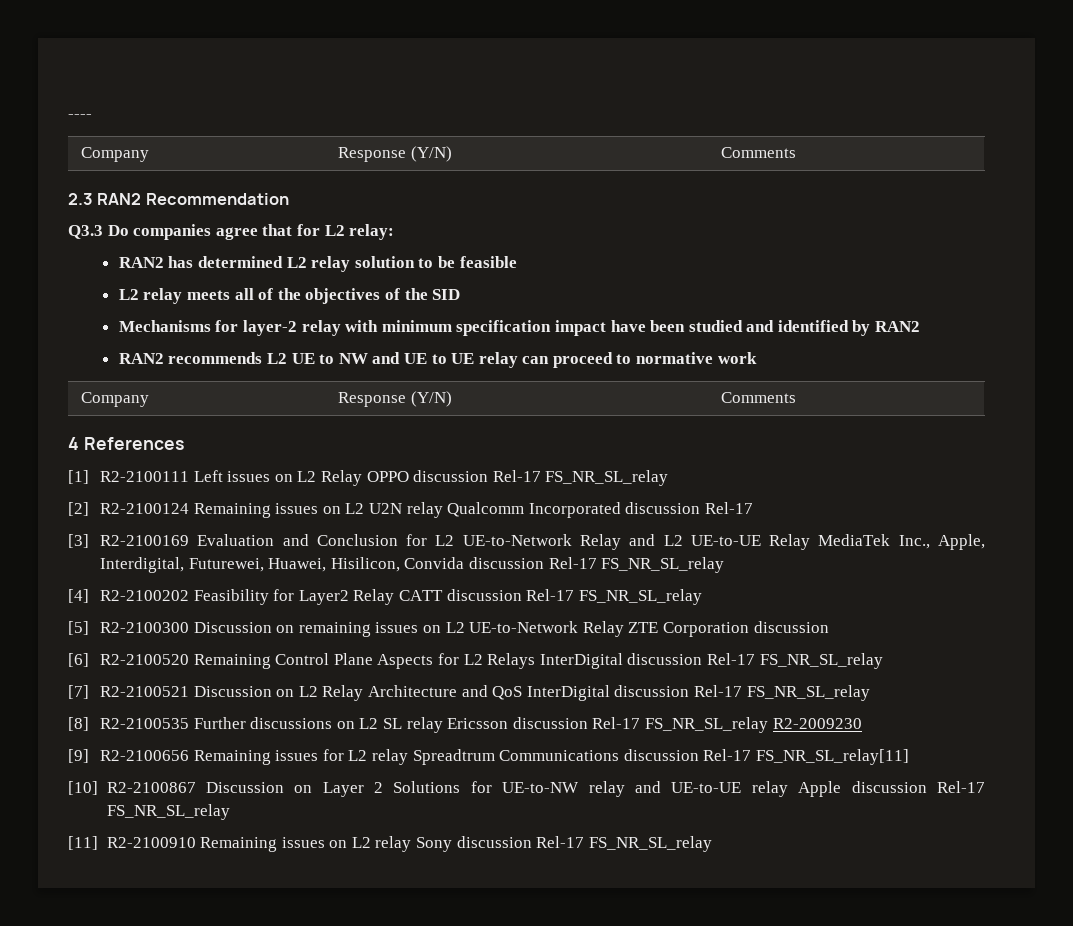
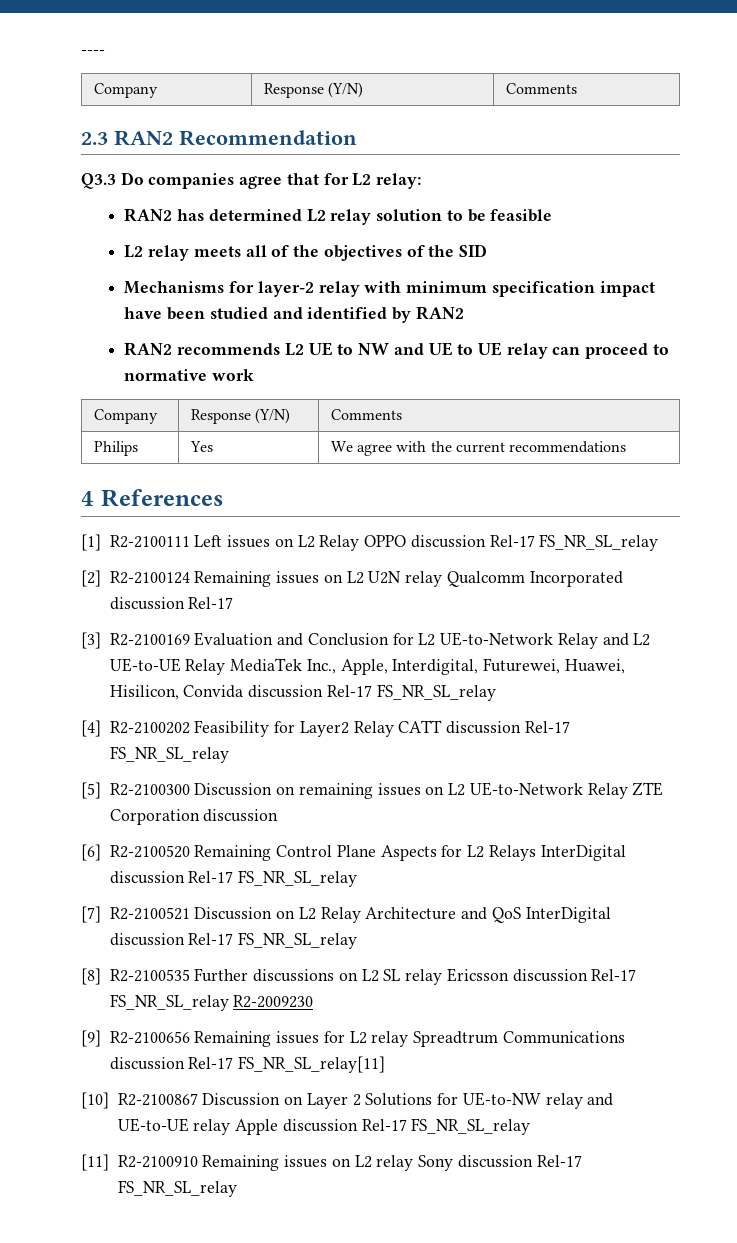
+ Philips | Yes | We agree with the current recommendations

